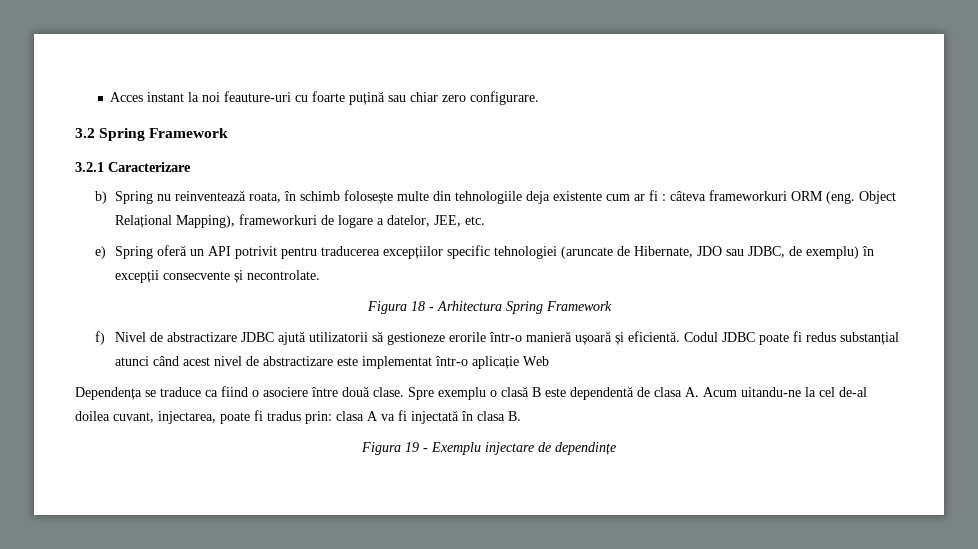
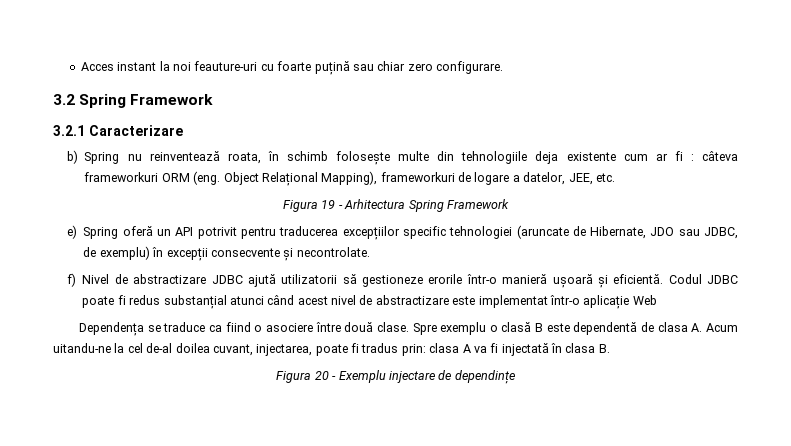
+ Figura 19 - Arhitectura Spring Framework
- Figura 18 - Arhitectura Spring Framework
- Figura 19 - Exemplu injectare de dependințe
+ Figura 20 - Exemplu injectare de dependințe

